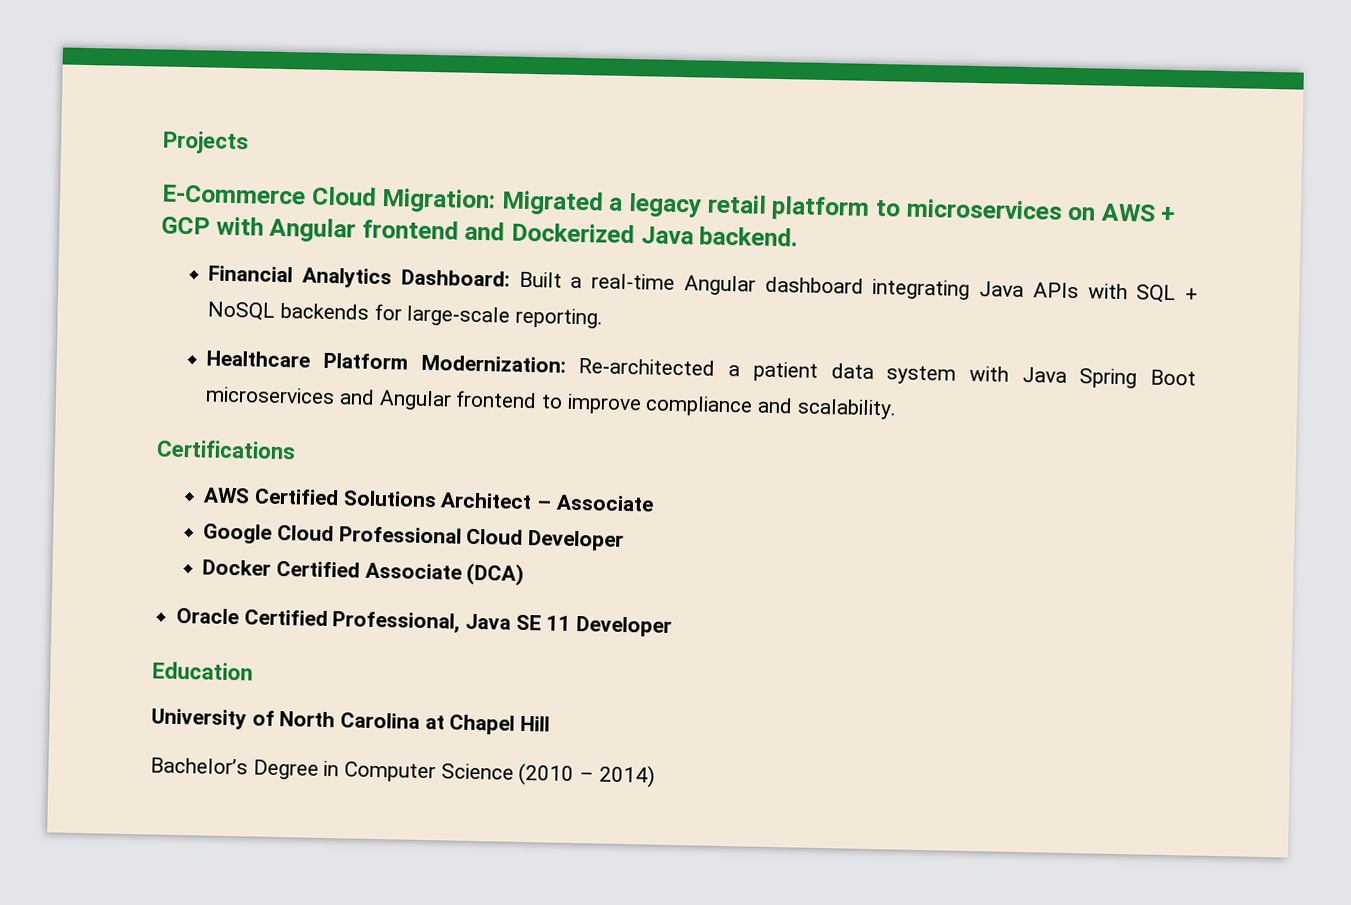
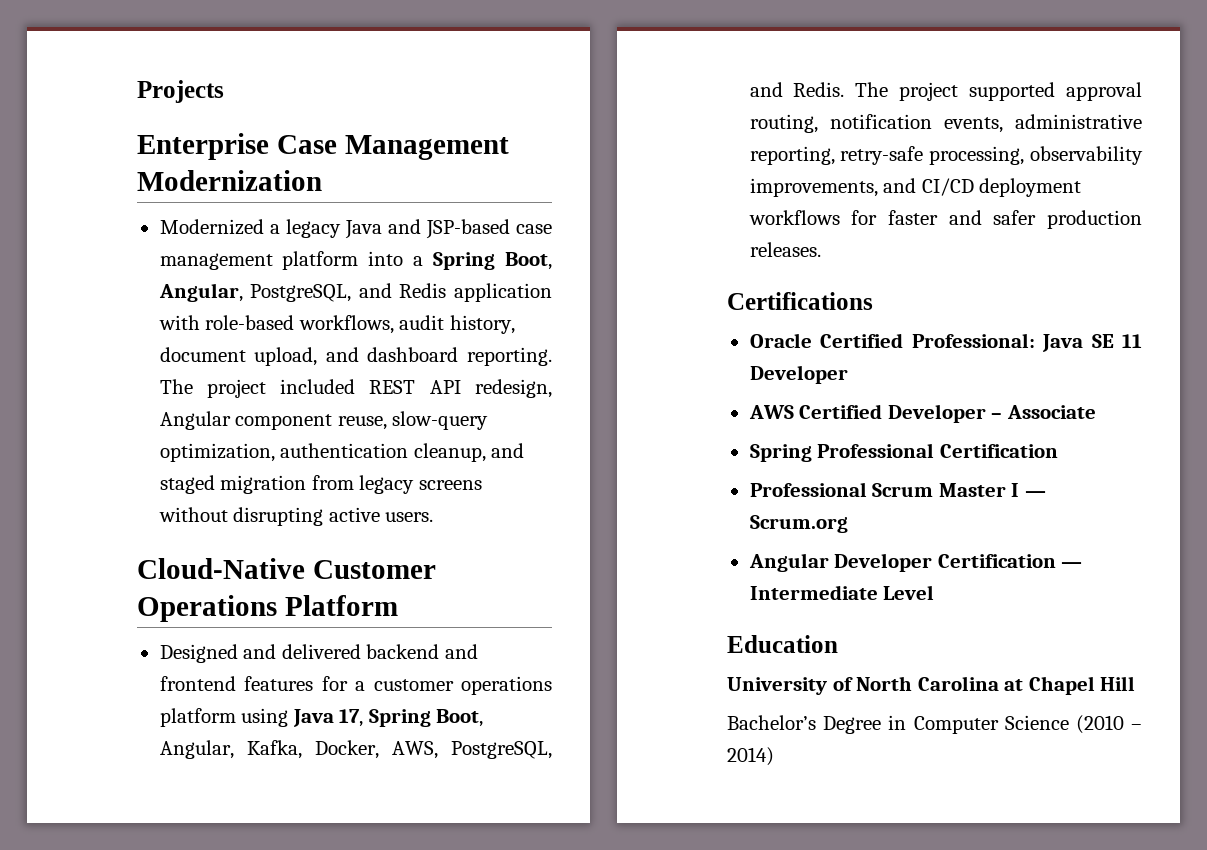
- E-Commerce Cloud Migration: Migrated a legacy retail platform to microservices on AWS + GCP with Angular frontend and Dockerized Java backend.
- Financial Analytics Dashboard: Built a real-time Angular dashboard integrating Java APIs with SQL + NoSQL backends for large-scale reporting.
- Healthcare Platform Modernization: Re-architected a patient data system with Java Spring Boot microservices and Angular frontend to improve compliance and scalability.
+ Enterprise Case Management Modernization
+ Modernized a legacy Java and JSP-based case management platform into a Spring Boot, Angular, PostgreSQL, and Redis application with role-based workflows, audit history, document upload, and dashboard reporting. The project included REST API redesign, Angular component reuse, slow-query optimization, authentication cleanup, and staged migration from legacy screens without disrupting active users.
+ Cloud-Native Customer Operations Platform
+ Designed and delivered backend and frontend features for a customer operations platform using Java 17, Spring Boot, Angular, Kafka, Docker, AWS, PostgreSQL, and Redis. The project supported approval routing, notification events, administrative reporting, retry-safe processing, observability improvements, and CI/CD deployment workflows for faster and safer production releases.
  Certifications
- AWS Certified Solutions Architect – Associate
- Google Cloud Professional Cloud Developer
- Docker Certified Associate (DCA)
- Oracle Certified Professional, Java SE 11 Developer
+ Oracle Certified Professional: Java SE 11 Developer
+ AWS Certified Developer – Associate
+ Spring Professional Certification
+ Professional Scrum Master I — Scrum.org
+ Angular Developer Certification — Intermediate Level

